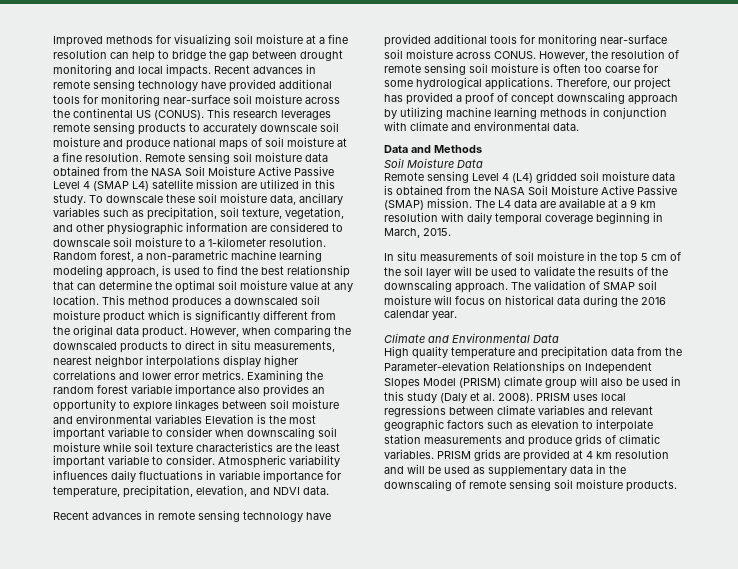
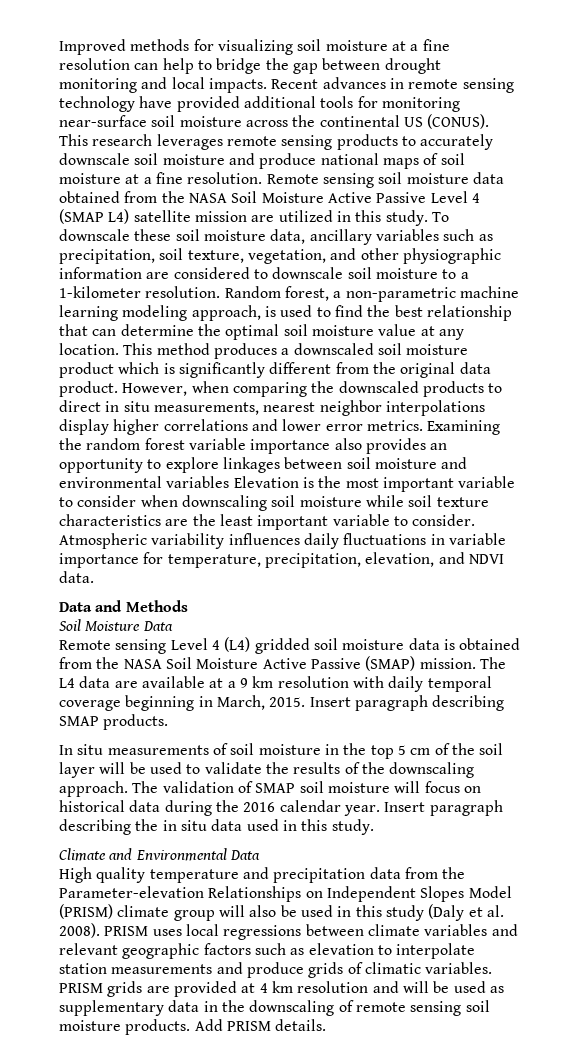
- Recent advances in remote sensing technology have provided additional tools for monitoring near-surface soil moisture across CONUS. However, the resolution of remote sensing soil moisture is often too coarse for some hydrological applications. Therefore, our project has provided a proof of concept downscaling approach by utilizing machine learning methods in conjunction with climate and environmental data.
+ Insert paragraph describing SMAP products.
+ Insert paragraph describing the in situ data used in this study.
+ Add PRISM details.

